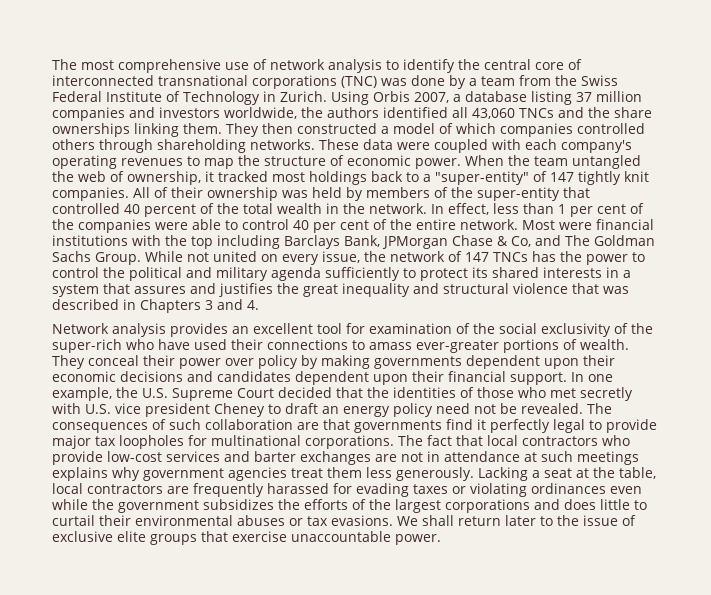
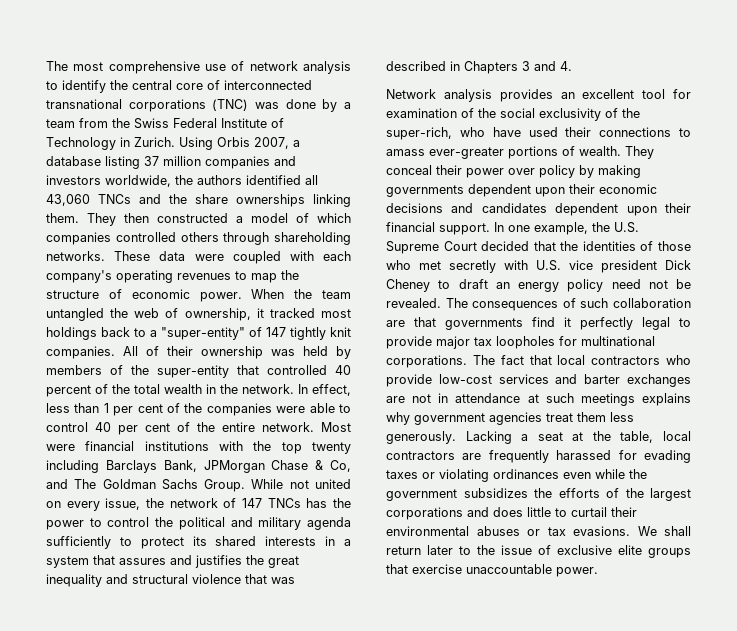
- Most were financial institutions with the top including Barclays Bank, JPMorgan Chase & Co, and The Goldman Sachs Group.
+ Most were financial institutions with the top twenty including Barclays Bank, JPMorgan Chase & Co, and The Goldman Sachs Group.
- Network analysis provides an excellent tool for examination of the social exclusivity of the super-rich who have used their connections to amass ever-greater portions of wealth.
+ Network analysis provides an excellent tool for examination of the social exclusivity of the super-rich, who have used their connections to amass ever-greater portions of wealth.
- In one example, the U.S. Supreme Court decided that the identities of those who met secretly with U.S. vice president Cheney to draft an energy policy need not be revealed.
+ In one example, the U.S. Supreme Court decided that the identities of those who met secretly with U.S. vice president Dick Cheney to draft an energy policy need not be revealed.

